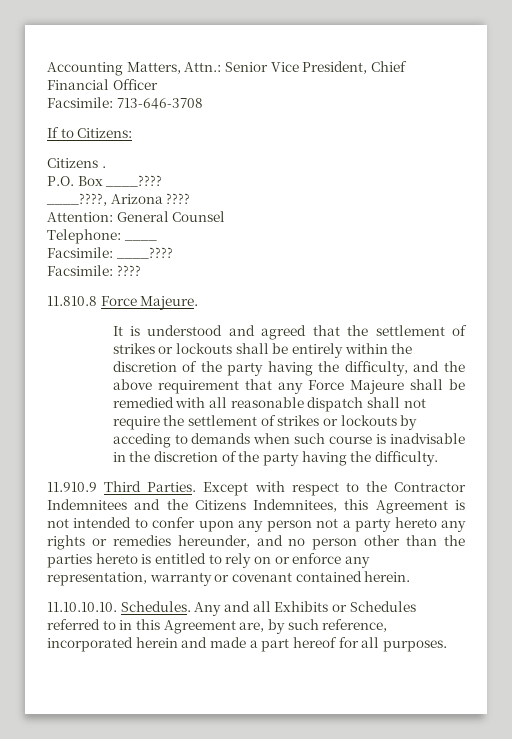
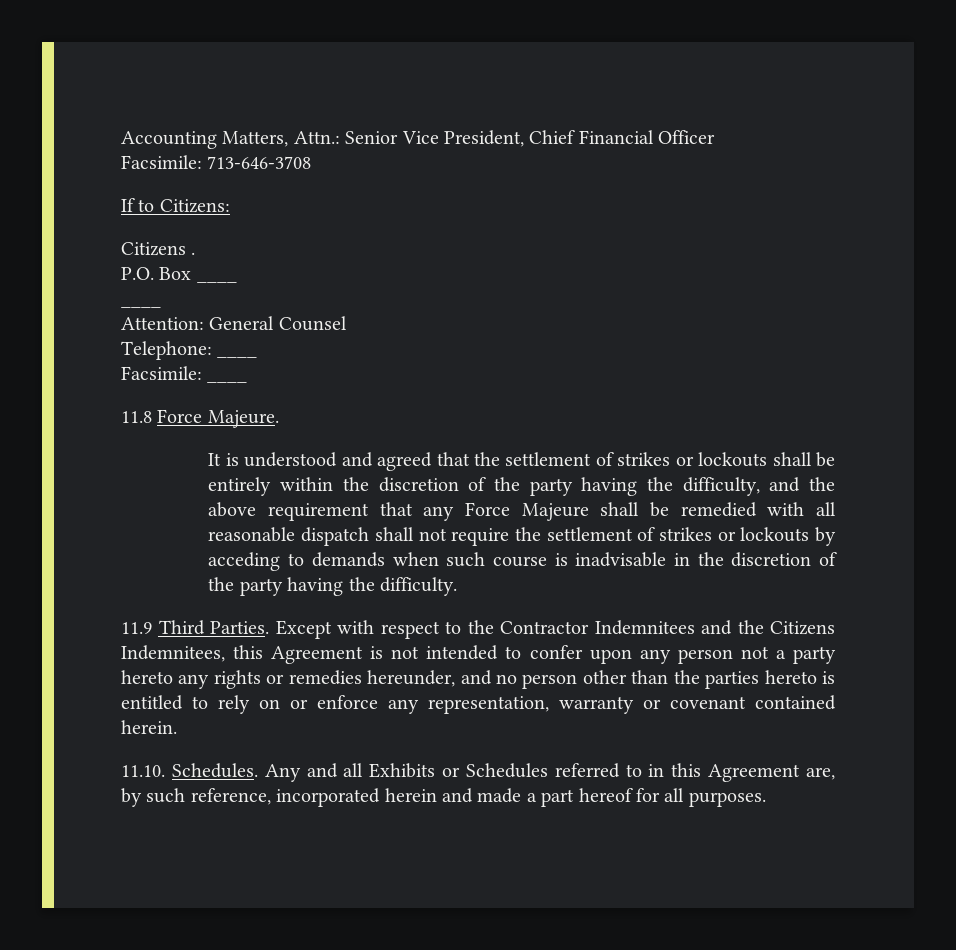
- P.O. Box ____????
- ____????, Arizona ????
+ P.O. Box ____
+ ____
- Facsimile: ____????
- Facsimile: ????
- 11.810.8 Force Majeure.
+ Facsimile: ____
+ 11.8 Force Majeure.
- 11.910.9 Third Parties.
+ 11.9 Third Parties.
- 11.10.10.10. Schedules.
+ 11.10. Schedules.

